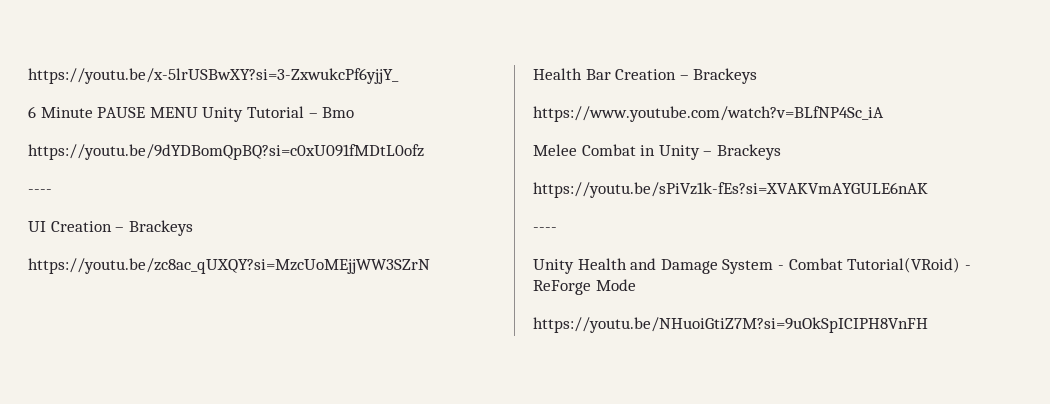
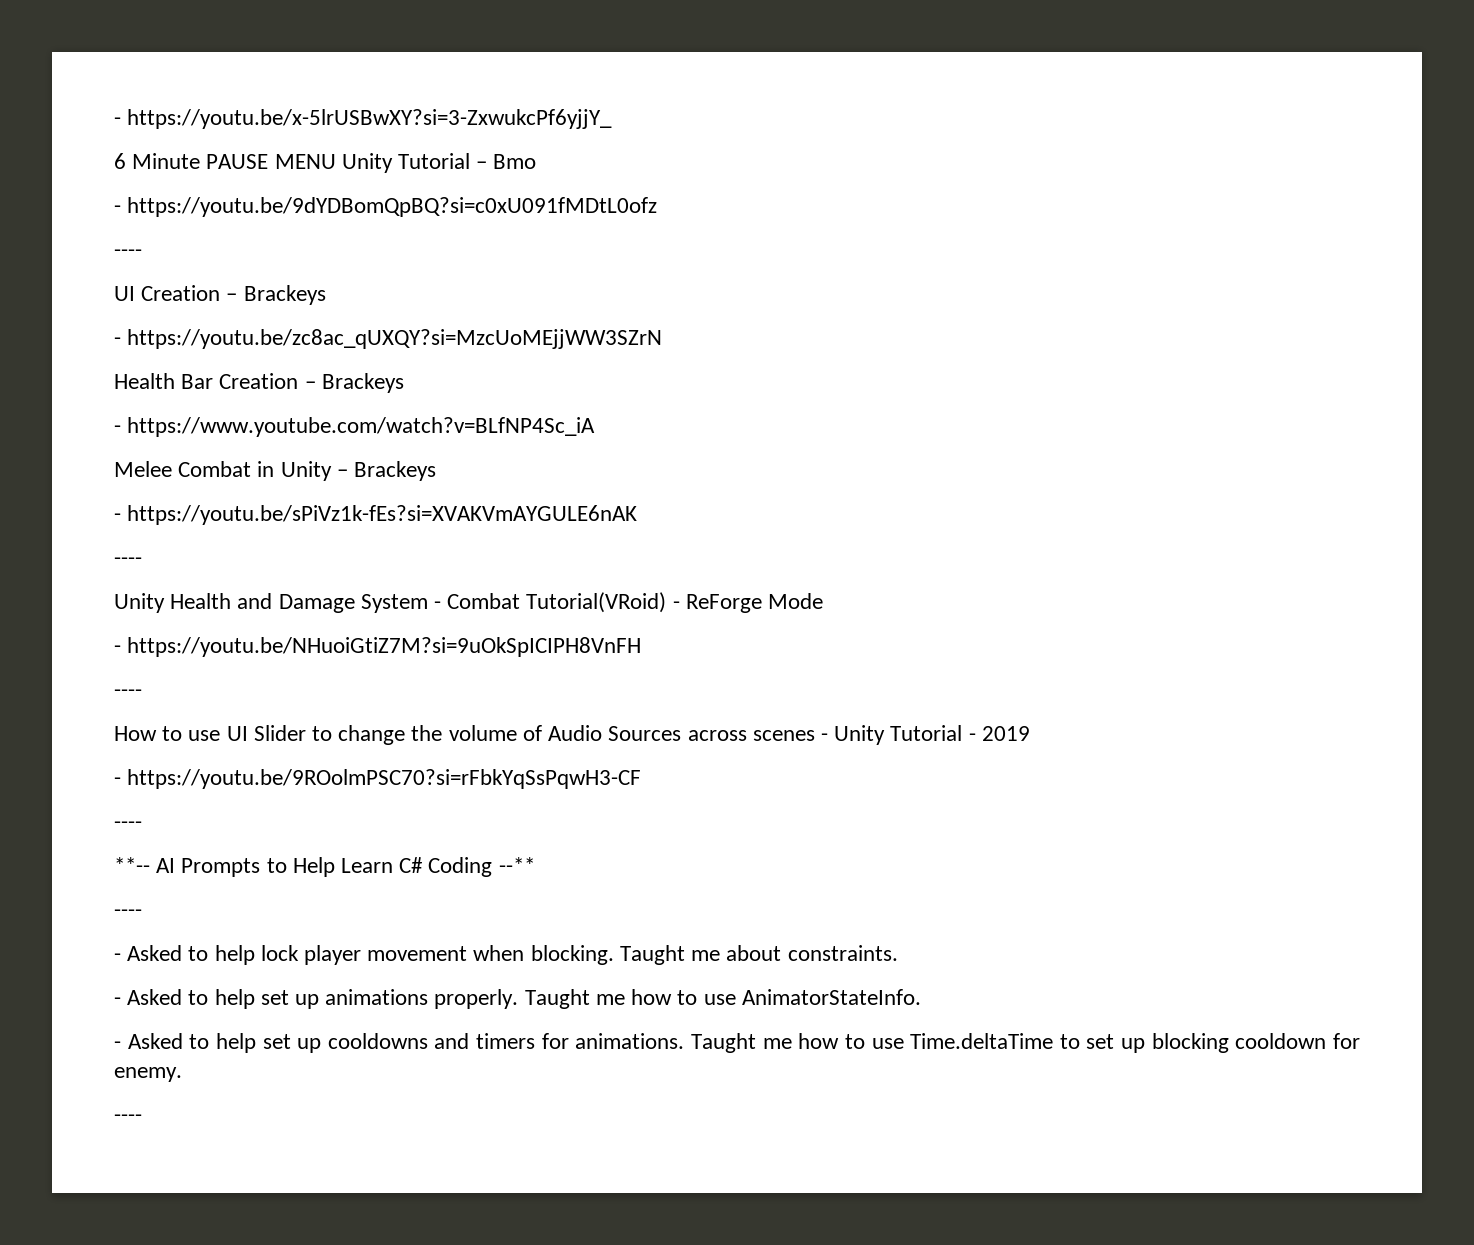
- https://youtu.be/x-5lrUSBwXY?si=3-ZxwukcPf6yjjY_
+ - https://youtu.be/x-5lrUSBwXY?si=3-ZxwukcPf6yjjY_
- https://youtu.be/9dYDBomQpBQ?si=c0xU091fMDtL0ofz
+ - https://youtu.be/9dYDBomQpBQ?si=c0xU091fMDtL0ofz
- https://youtu.be/zc8ac_qUXQY?si=MzcUoMEjjWW3SZrN
+ - https://youtu.be/zc8ac_qUXQY?si=MzcUoMEjjWW3SZrN
- https://www.youtube.com/watch?v=BLfNP4Sc_iA
+ - https://www.youtube.com/watch?v=BLfNP4Sc_iA
- https://youtu.be/sPiVz1k-fEs?si=XVAKVmAYGULE6nAK
+ - https://youtu.be/sPiVz1k-fEs?si=XVAKVmAYGULE6nAK
- https://youtu.be/NHuoiGtiZ7M?si=9uOkSpICIPH8VnFH
+ - https://youtu.be/NHuoiGtiZ7M?si=9uOkSpICIPH8VnFH
+ ----
+ How to use UI Slider to change the volume of Audio Sources across scenes - Unity Tutorial - 2019
+ - https://youtu.be/9ROolmPSC70?si=rFbkYqSsPqwH3-CF
+ ----
+ **-- AI Prompts to Help Learn C# Coding --**
+ ----
+ - Asked to help lock player movement when blocking. Taught me about constraints.
+ - Asked to help set up animations properly. Taught me how to use AnimatorStateInfo.
+ - Asked to help set up cooldowns and timers for animations. Taught me how to use Time.deltaTime to set up blocking cooldown for enemy.
+ ----

